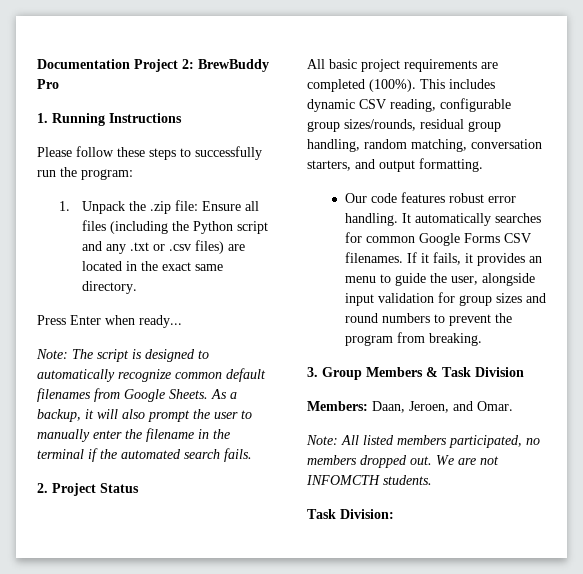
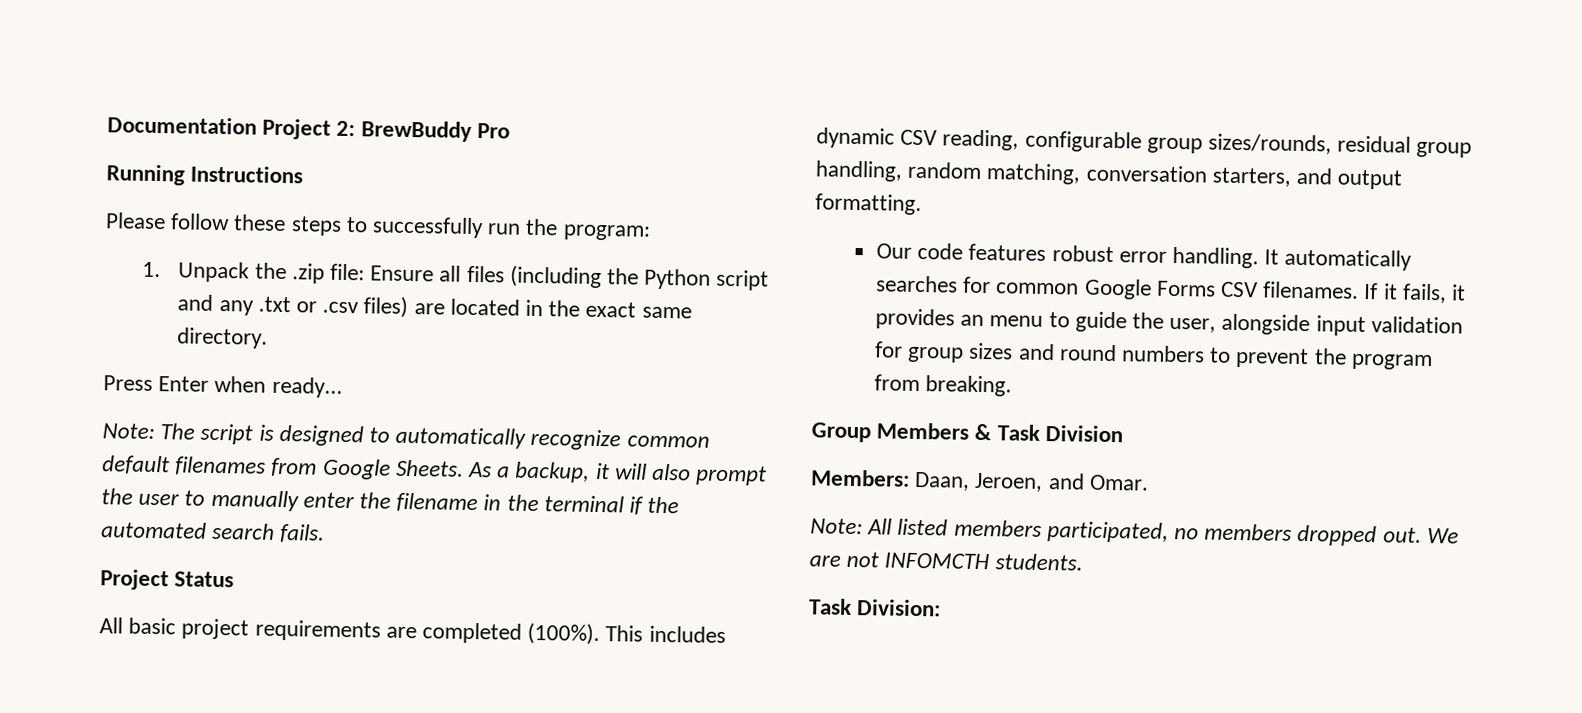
- 1. Running Instructions
+ Running Instructions
- 2. Project Status
+ Project Status
- 3. Group Members & Task Division
+ Group Members & Task Division

